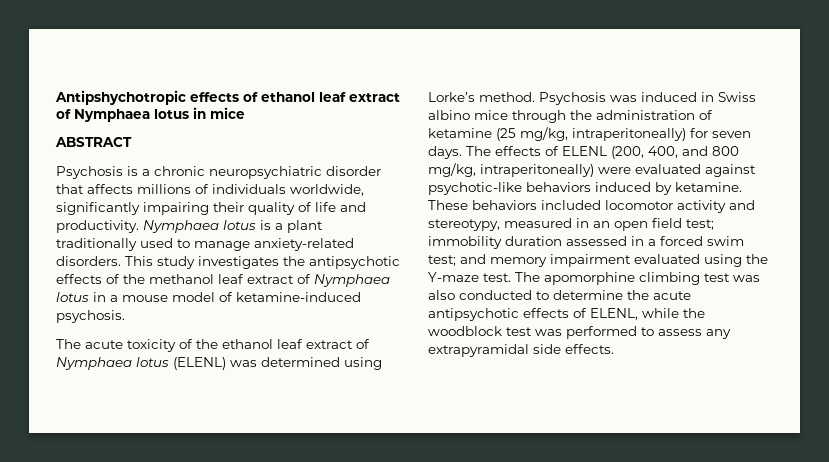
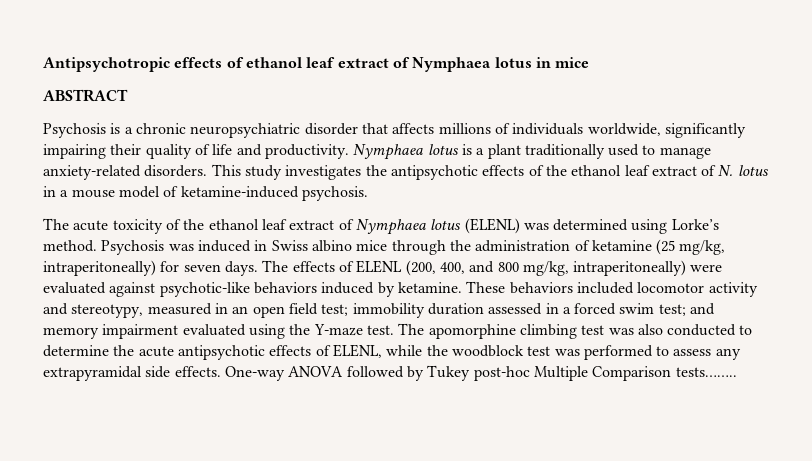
- Antipshychotropic effects of ethanol leaf extract of Nymphaea lotus in mice
+ Antipsychotropic effects of ethanol leaf extract of Nymphaea lotus in mice
- This study investigates the antipsychotic effects of the methanol leaf extract of Nymphaea lotus in a mouse model of ketamine-induced psychosis.
+ This study investigates the antipsychotic effects of the ethanol leaf extract of N. lotus in a mouse model of ketamine-induced psychosis.
+ One-way ANOVA followed by Tukey post-hoc Multiple Comparison tests……..

